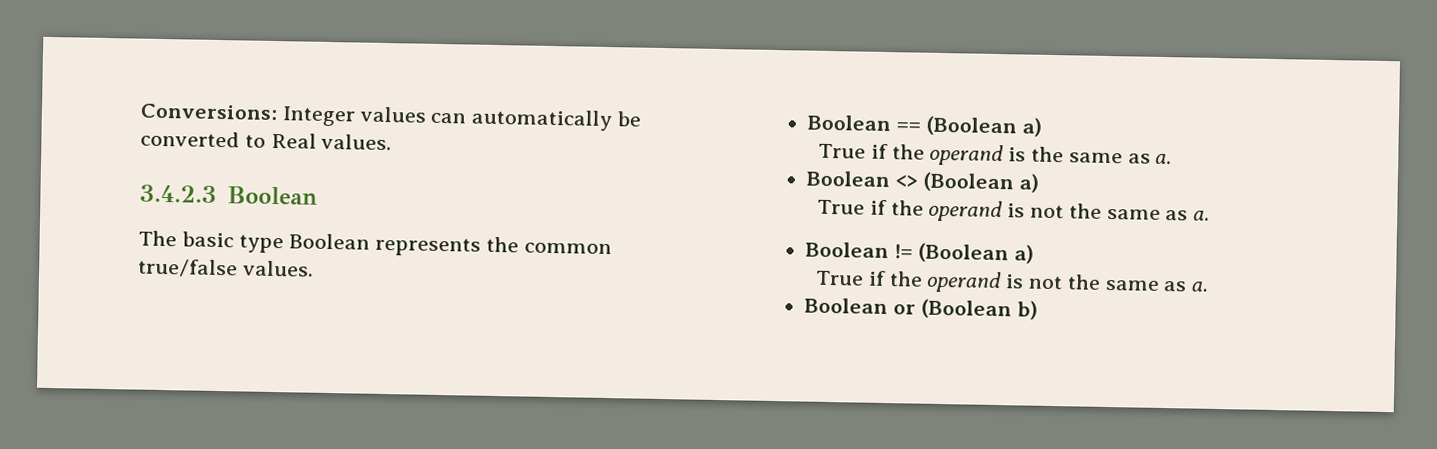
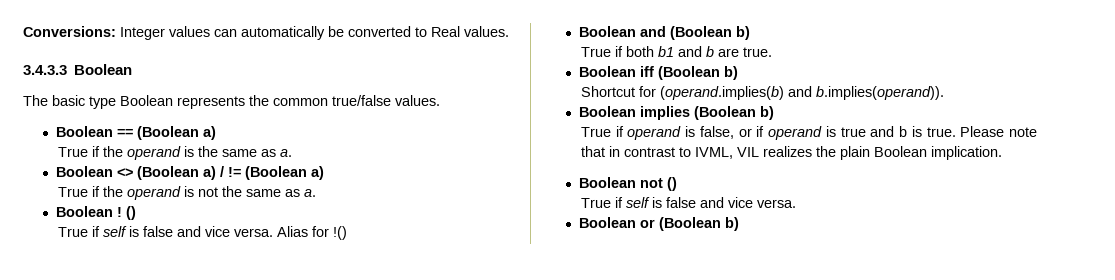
- 3.4.2.3 Boolean
+ 3.4.3.3 Boolean
- Boolean <> (Boolean a)
- True if the operand is not the same as a.
- Boolean != (Boolean a)
+ Boolean <> (Boolean a) / != (Boolean a)
+ Boolean ! ()
+ True if self is false and vice versa. Alias for !()
+ Boolean and (Boolean b)
+ True if both b1 and b are true.
+ Boolean iff (Boolean b)
+ Shortcut for (operand.implies(b) and b.implies(operand)).
+ Boolean implies (Boolean b)
+ True if operand is false, or if operand is true and b is true. Please note that in contrast to IVML, VIL realizes the plain Boolean implication.
+ Boolean not ()
+ True if self is false and vice versa.

